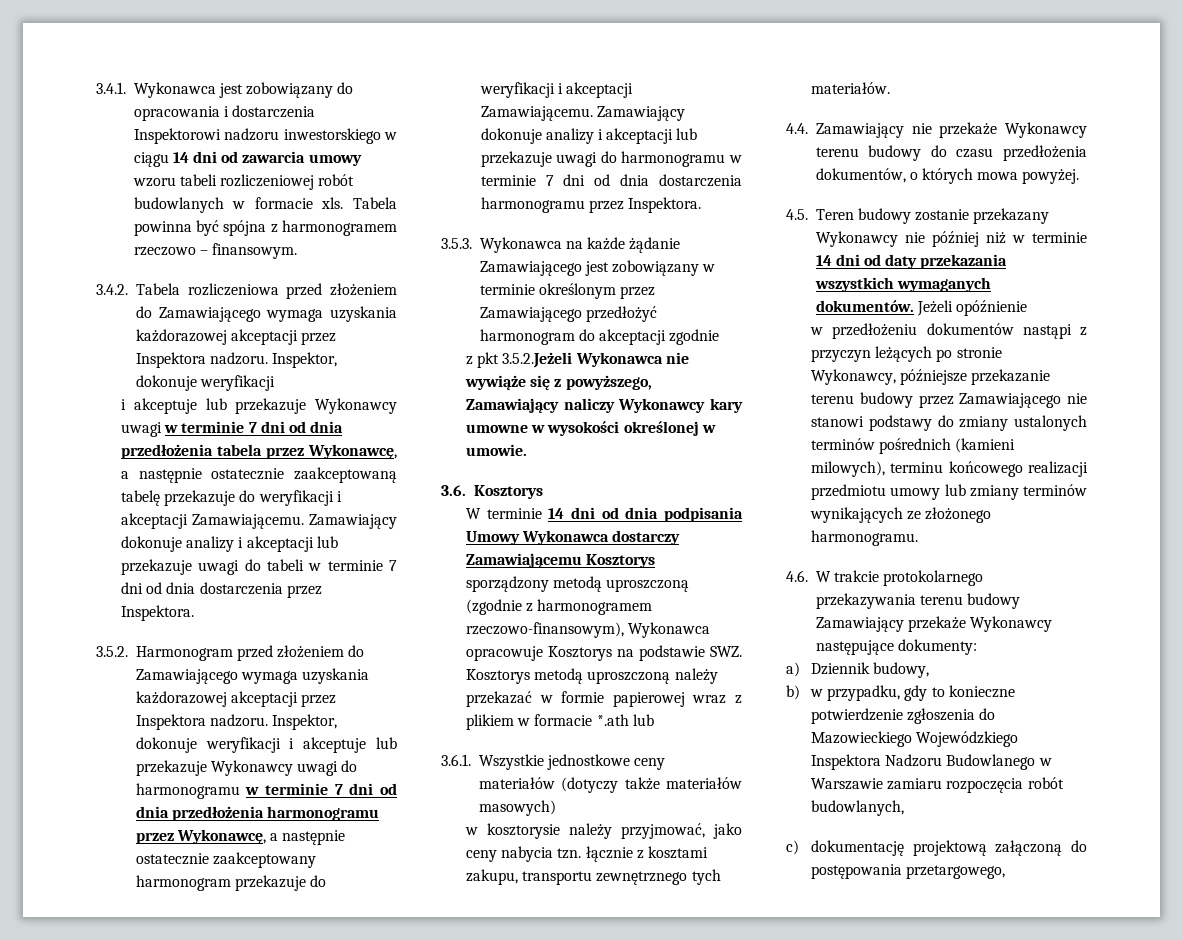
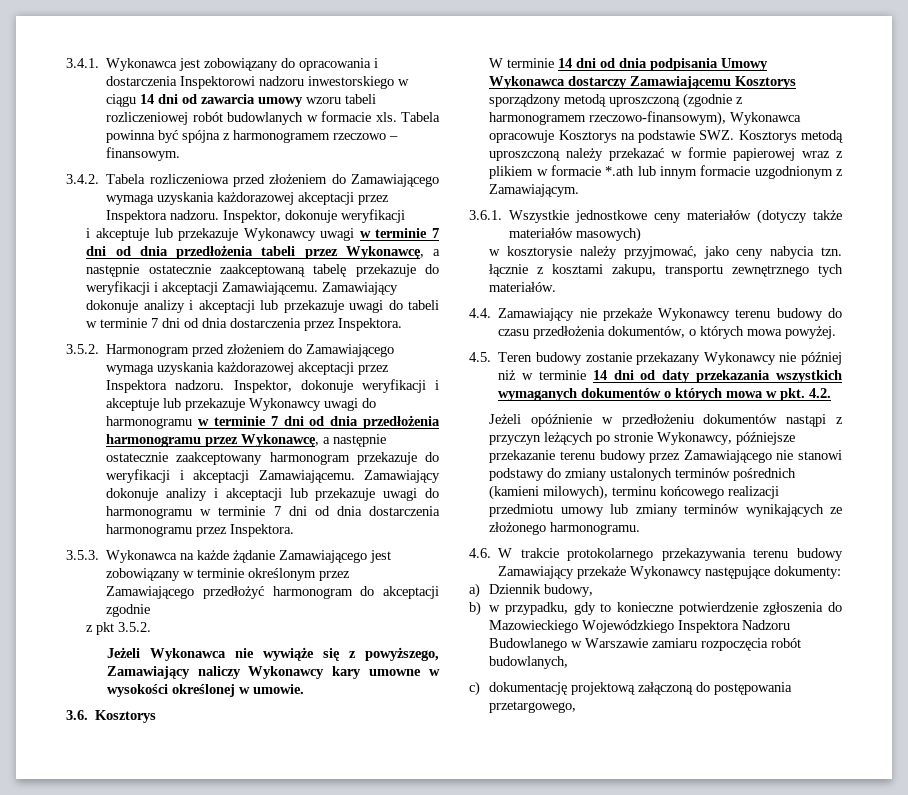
- i akceptuje lub przekazuje Wykonawcy uwagi w terminie 7 dni od dnia przedłożenia tabela przez Wykonawcę, a następnie ostatecznie zaakceptowaną tabelę przekazuje do weryfikacji i akceptacji Zamawiającemu.
+ i akceptuje lub przekazuje Wykonawcy uwagi w terminie 7 dni od dnia przedłożenia tabeli przez Wykonawcę, a następnie ostatecznie zaakceptowaną tabelę przekazuje do weryfikacji i akceptacji Zamawiającemu.
- z pkt 3.5.2.Jeżeli Wykonawca nie wywiąże się z powyższego, Zamawiający naliczy Wykonawcy kary umowne w wysokości określonej w umowie.
+ z pkt 3.5.2.
+ Jeżeli Wykonawca nie wywiąże się z powyższego, Zamawiający naliczy Wykonawcy kary umowne w wysokości określonej w umowie.
- W terminie 14 dni od dnia podpisania Umowy Wykonawca dostarczy Zamawiającemu Kosztorys sporządzony metodą uproszczoną (zgodnie z harmonogramem rzeczowo-finansowym), Wykonawca opracowuje Kosztorys na podstawie SWZ. Kosztorys metodą uproszczoną należy przekazać w formie papierowej wraz z plikiem w formacie *.ath lub
+ W terminie 14 dni od dnia podpisania Umowy Wykonawca dostarczy Zamawiającemu Kosztorys sporządzony metodą uproszczoną (zgodnie z harmonogramem rzeczowo-finansowym), Wykonawca opracowuje Kosztorys na podstawie SWZ. Kosztorys metodą uproszczoną należy przekazać w formie papierowej wraz z plikiem w formacie *.ath lub innym formacie uzgodnionym z Zamawiającym.
- 4.5. Teren budowy zostanie przekazany Wykonawcy nie później niż w terminie 14 dni od daty przekazania wszystkich wymaganych dokumentów. Jeżeli opóźnienie
- w przedłożeniu dokumentów nastąpi z przyczyn leżących po stronie Wykonawcy, późniejsze przekazanie terenu budowy przez Zamawiającego nie stanowi podstawy do zmiany ustalonych terminów pośrednich (kamieni milowych), terminu końcowego realizacji przedmiotu umowy lub zmiany terminów wynikających ze złożonego harmonogramu.
+ 4.5. Teren budowy zostanie przekazany Wykonawcy nie później niż w terminie 14 dni od daty przekazania wszystkich wymaganych dokumentów o których mowa w pkt. 4.2.
+ Jeżeli opóźnienie w przedłożeniu dokumentów nastąpi z przyczyn leżących po stronie Wykonawcy, późniejsze przekazanie terenu budowy przez Zamawiającego nie stanowi podstawy do zmiany ustalonych terminów pośrednich (kamieni milowych), terminu końcowego realizacji przedmiotu umowy lub zmiany terminów wynikających ze złożonego harmonogramu.

